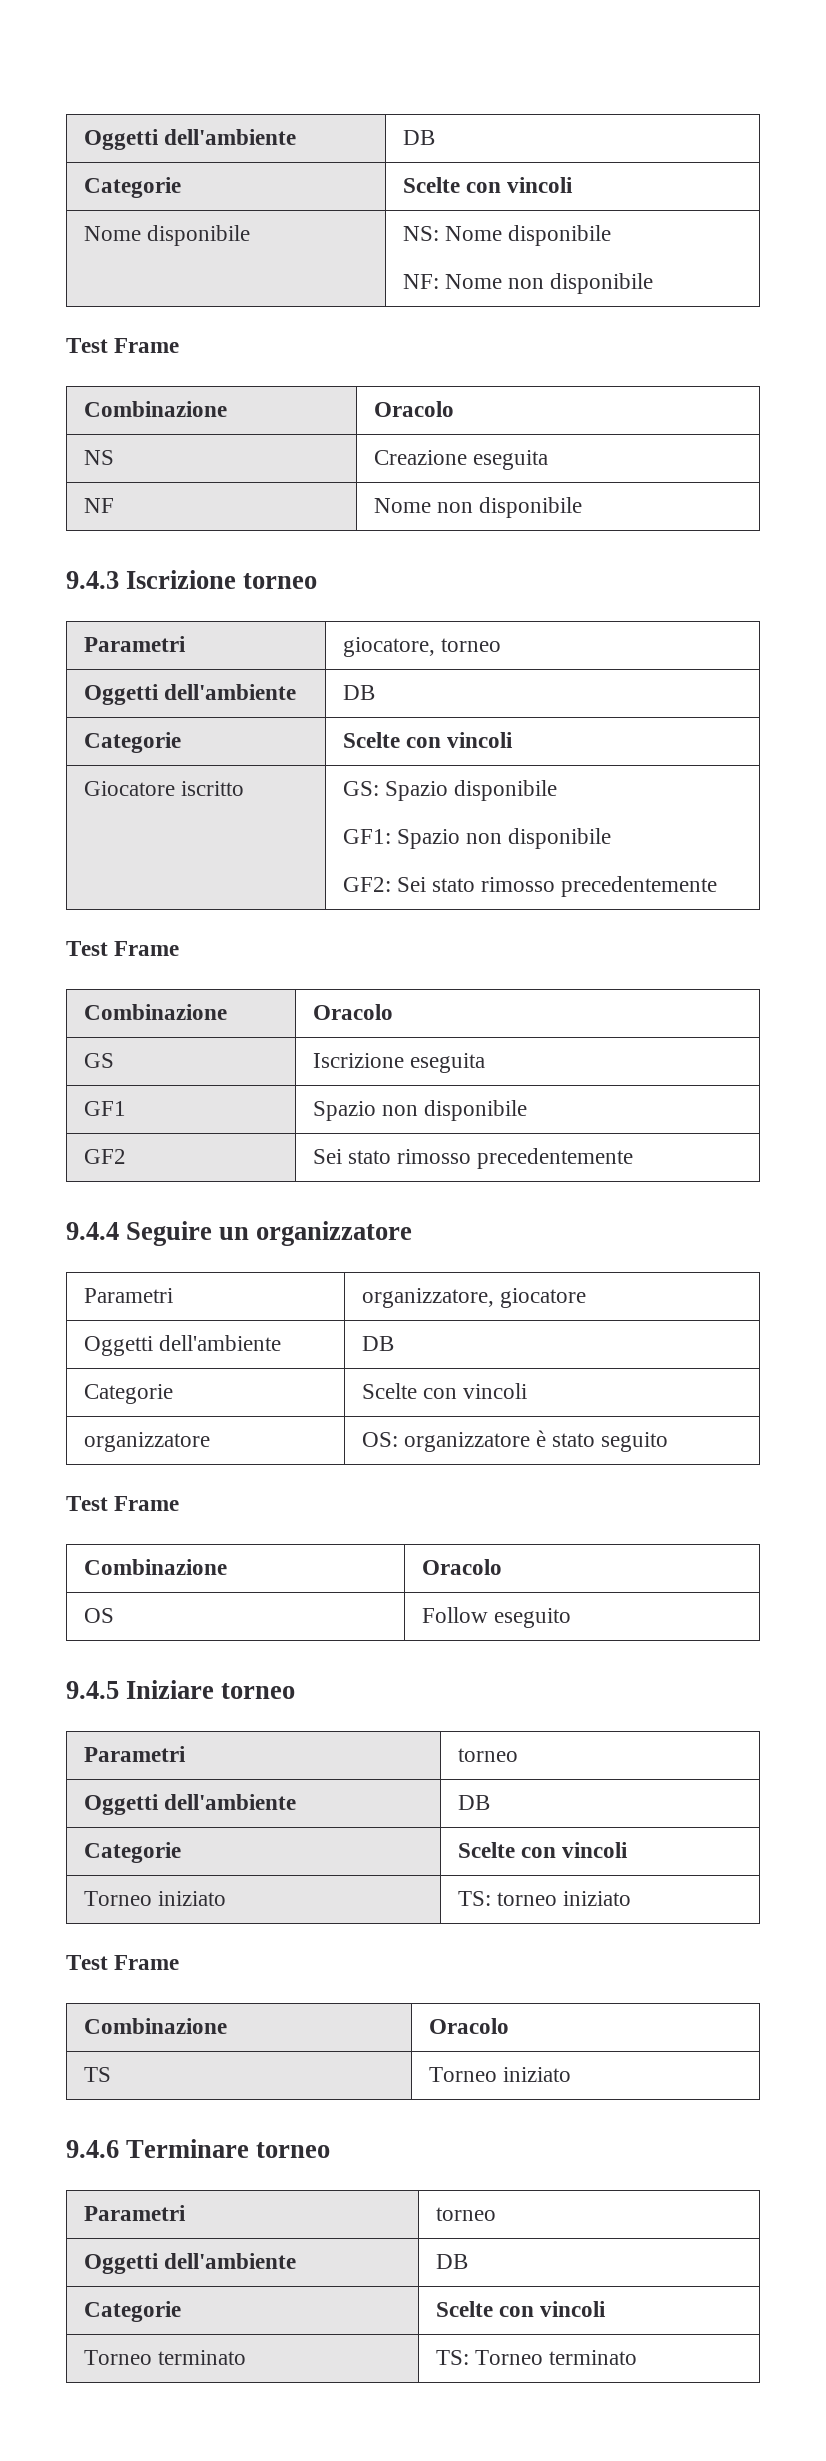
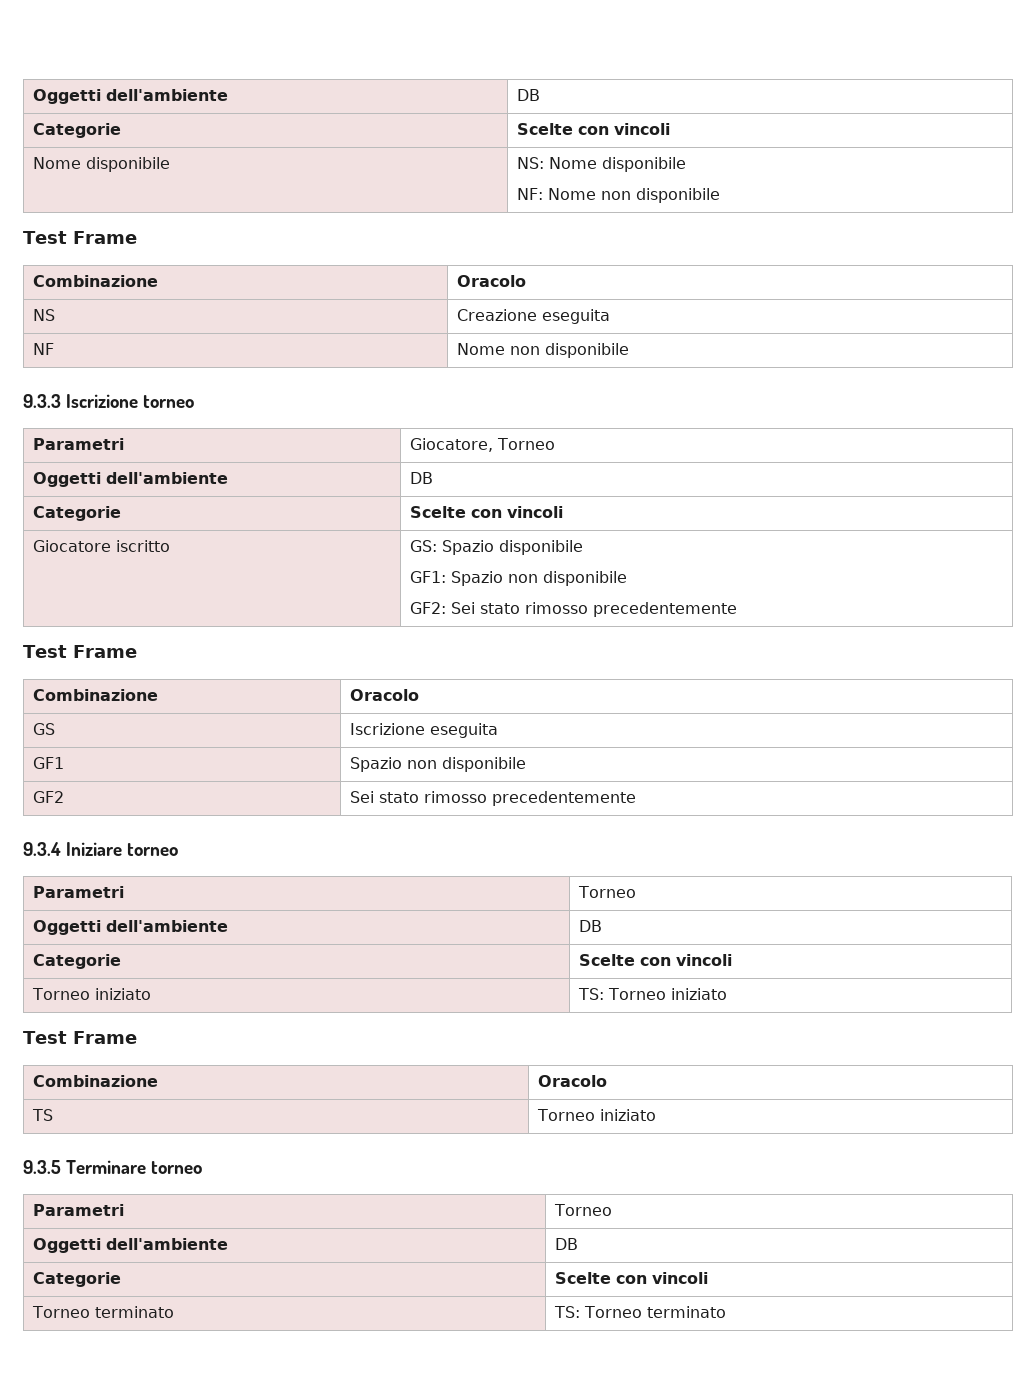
- 9.4.3 Iscrizione torneo
+ 9.3.3 Iscrizione torneo
- Parametri | giocatore, torneo
+ Parametri | Giocatore, Torneo
- 9.4.4 Seguire un organizzatore
- Parametri | organizzatore, giocatore
- Oggetti dell'ambiente | DB
- Categorie | Scelte con vincoli
- organizzatore | OS: organizzatore è stato seguito
- Test Frame
- Combinazione | Oracolo
- OS | Follow eseguito
- 9.4.5 Iniziare torneo
- Parametri | torneo
+ 9.3.4 Iniziare torneo
+ Parametri | Torneo
- Torneo iniziato | TS: torneo iniziato
+ Torneo iniziato | TS: Torneo iniziato
- 9.4.6 Terminare torneo
- Parametri | torneo
+ 9.3.5 Terminare torneo
+ Parametri | Torneo

